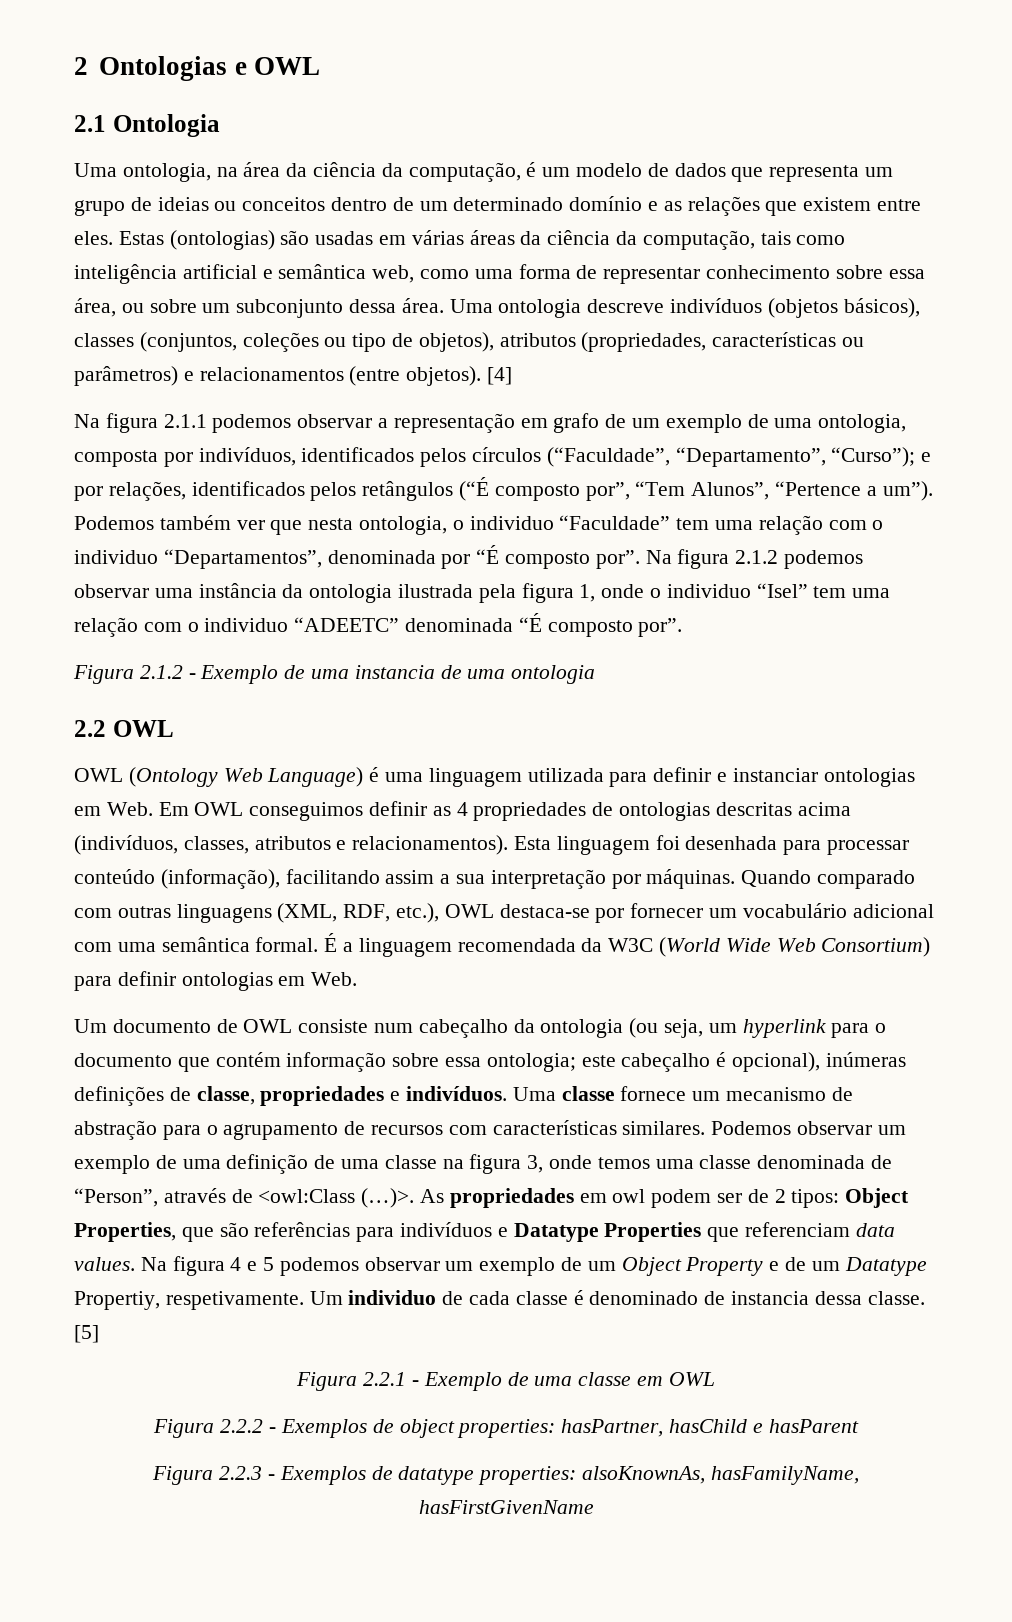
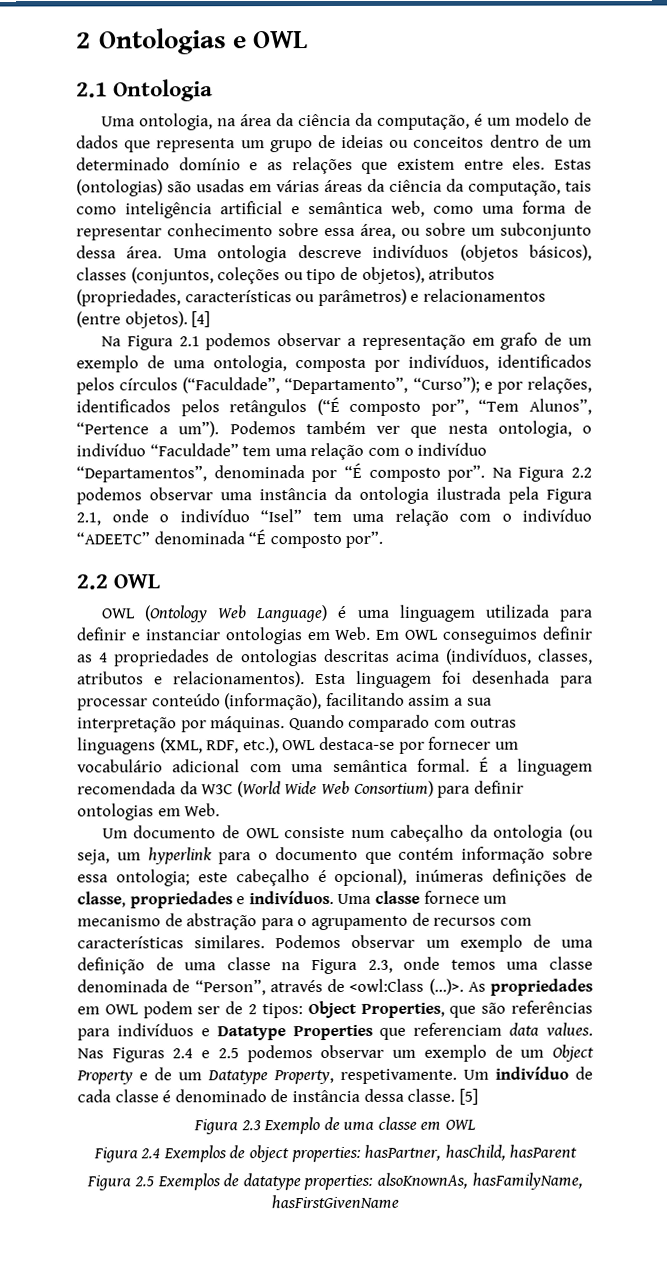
- Na figura 2.1.1 podemos observar a representação em grafo de um exemplo de uma ontologia, composta por indivíduos, identificados pelos círculos (“Faculdade”, “Departamento”, “Curso”); e por relações, identificados pelos retângulos (“É composto por”, “Tem Alunos”, “Pertence a um”).
+ Na Figura 2.1 podemos observar a representação em grafo de um exemplo de uma ontologia, composta por indivíduos, identificados pelos círculos (“Faculdade”, “Departamento”, “Curso”); e por relações, identificados pelos retângulos (“É composto por”, “Tem Alunos”, “Pertence a um”).
- Podemos também ver que nesta ontologia, o individuo “Faculdade” tem uma relação com o individuo “Departamentos”, denominada por “É composto por”.
+ Podemos também ver que nesta ontologia, o indivíduo “Faculdade” tem uma relação com o indivíduo “Departamentos”, denominada por “É composto por”.
- Na figura 2.1.2 podemos observar uma instância da ontologia ilustrada pela figura 1, onde o individuo “Isel” tem uma relação com o individuo “ADEETC” denominada “É composto por”.
+ Na Figura 2.2 podemos observar uma instância da ontologia ilustrada pela Figura 2.1, onde o indivíduo “Isel” tem uma relação com o indivíduo “ADEETC” denominada “É composto por”.
- Figura 2.1.2 - Exemplo de uma instancia de uma ontologia
- Podemos observar um exemplo de uma definição de uma classe na figura 3, onde temos uma classe denominada de “Person”, através de <owl:Class (…)>.
+ Podemos observar um exemplo de uma definição de uma classe na Figura 2.3, onde temos uma classe denominada de “Person”, através de <owl:Class (…)>.
- As propriedades em owl podem ser de 2 tipos: Object Properties, que são referências para indivíduos e Datatype Properties que referenciam data values.
+ As propriedades em OWL podem ser de 2 tipos: Object Properties, que são referências para indivíduos e Datatype Properties que referenciam data values.
- Na figura 4 e 5 podemos observar um exemplo de um Object Property e de um Datatype Propertiy, respetivamente.
+ Nas Figuras 2.4 e 2.5 podemos observar um exemplo de um Object Property e de um Datatype Property, respetivamente.
- Um individuo de cada classe é denominado de instancia dessa classe.
+ Um indivíduo de cada classe é denominado de instância dessa classe.
- Figura 2.2.1 - Exemplo de uma classe em OWL
+ Figura 2.3 Exemplo de uma classe em OWL
- Figura 2.2.2 - Exemplos de object properties: hasPartner, hasChild e hasParent
+ Figura 2.4 Exemplos de object properties: hasPartner, hasChild, hasParent
- Figura 2.2.3 - Exemplos de datatype properties: alsoKnownAs, hasFamilyName, hasFirstGivenName
+ Figura 2.5 Exemplos de datatype properties: alsoKnownAs, hasFamilyName, hasFirstGivenName

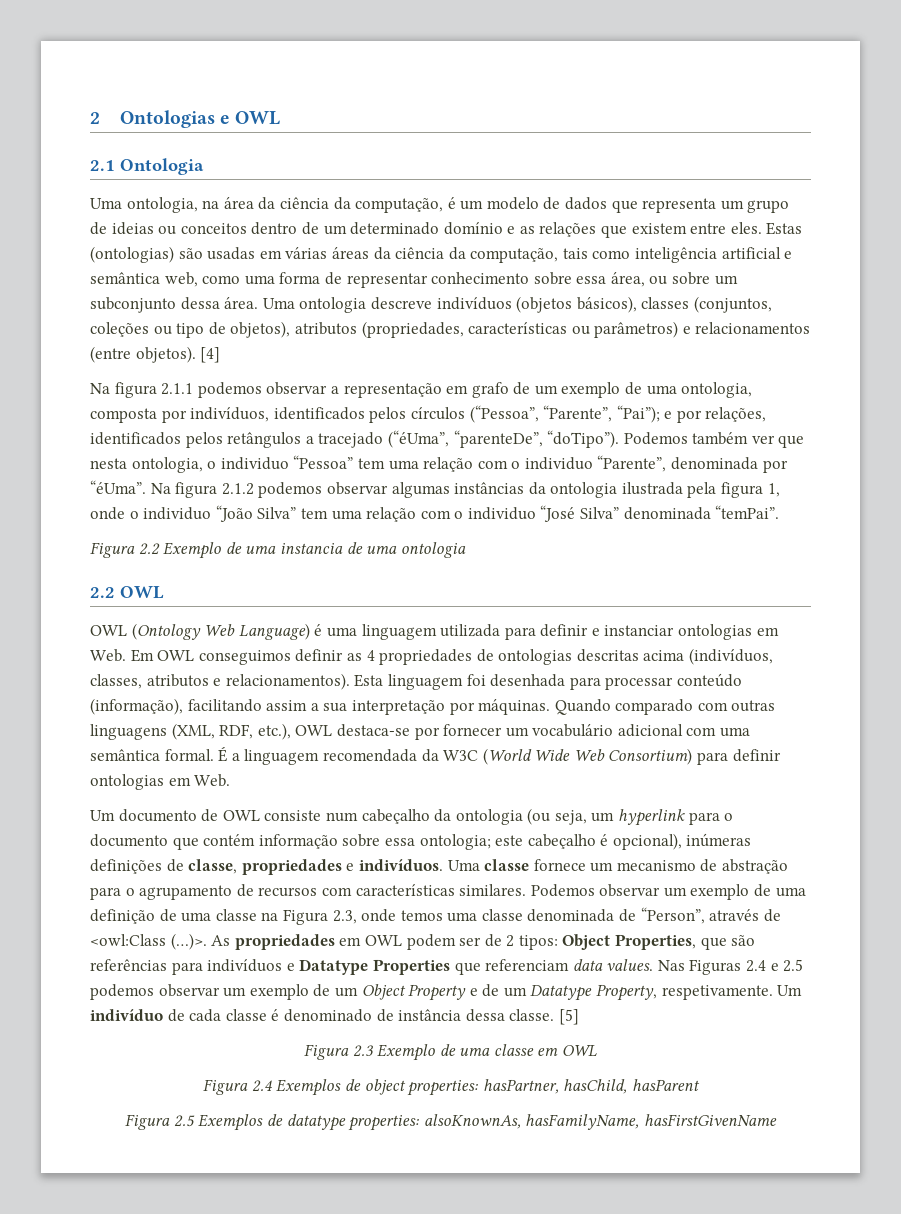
- Na Figura 2.1 podemos observar a representação em grafo de um exemplo de uma ontologia, composta por indivíduos, identificados pelos círculos (“Faculdade”, “Departamento”, “Curso”); e por relações, identificados pelos retângulos (“É composto por”, “Tem Alunos”, “Pertence a um”).
+ Na figura 2.1.1 podemos observar a representação em grafo de um exemplo de uma ontologia, composta por indivíduos, identificados pelos círculos (“Pessoa”, “Parente”, “Pai”); e por relações, identificados pelos retângulos a tracejado (“éUma”, “parenteDe”, “doTipo”).
- Podemos também ver que nesta ontologia, o indivíduo “Faculdade” tem uma relação com o indivíduo “Departamentos”, denominada por “É composto por”. Na Figura 2.2 podemos observar uma instância da ontologia ilustrada pela Figura 2.1, onde o indivíduo “Isel” tem uma relação com o indivíduo “ADEETC” denominada “É composto por”.
+ Podemos também ver que nesta ontologia, o individuo “Pessoa” tem uma relação com o individuo “Parente”, denominada por “éUma”. Na figura 2.1.2 podemos observar algumas instâncias da ontologia ilustrada pela figura 1, onde o individuo “João Silva” tem uma relação com o individuo “José Silva” denominada “temPai”.
+ Figura 2.2 Exemplo de uma instancia de uma ontologia

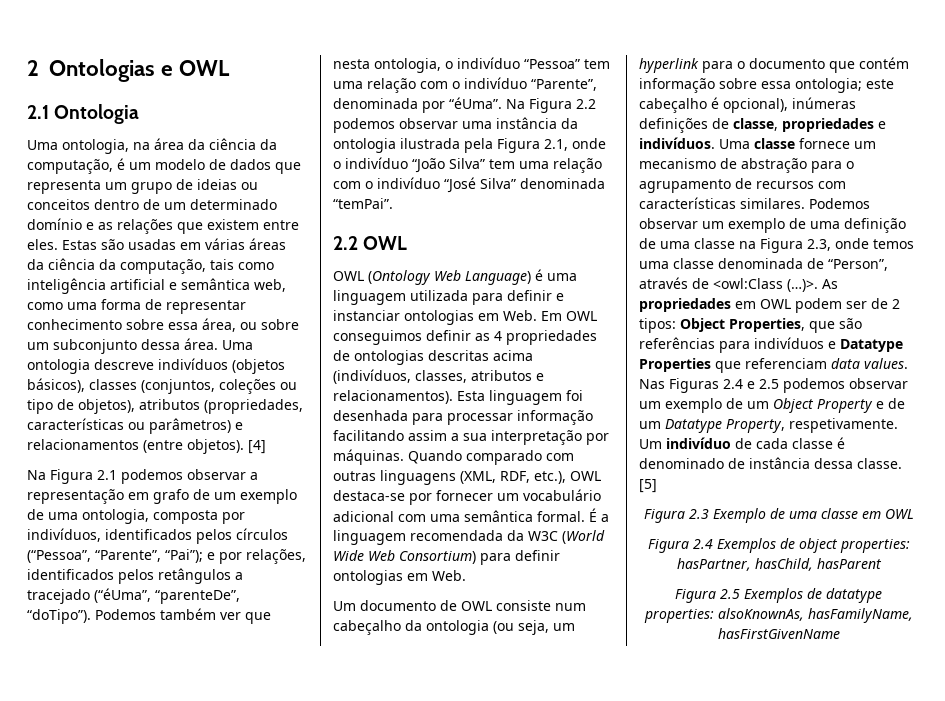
- Estas (ontologias) são usadas em várias áreas da ciência da computação, tais como inteligência artificial e semântica web, como uma forma de representar conhecimento sobre essa área, ou sobre um subconjunto dessa área.
+ Estas são usadas em várias áreas da ciência da computação, tais como inteligência artificial e semântica web, como uma forma de representar conhecimento sobre essa área, ou sobre um subconjunto dessa área.
- Na figura 2.1.1 podemos observar a representação em grafo de um exemplo de uma ontologia, composta por indivíduos, identificados pelos círculos (“Pessoa”, “Parente”, “Pai”); e por relações, identificados pelos retângulos a tracejado (“éUma”, “parenteDe”, “doTipo”).
+ Na Figura 2.1 podemos observar a representação em grafo de um exemplo de uma ontologia, composta por indivíduos, identificados pelos círculos (“Pessoa”, “Parente”, “Pai”); e por relações, identificados pelos retângulos a tracejado (“éUma”, “parenteDe”, “doTipo”).
- Podemos também ver que nesta ontologia, o individuo “Pessoa” tem uma relação com o individuo “Parente”, denominada por “éUma”.
+ Podemos também ver que nesta ontologia, o indivíduo “Pessoa” tem uma relação com o indivíduo “Parente”, denominada por “éUma”.
- Na figura 2.1.2 podemos observar algumas instâncias da ontologia ilustrada pela figura 1, onde o individuo “João Silva” tem uma relação com o individuo “José Silva” denominada “temPai”.
+ Na Figura 2.2 podemos observar uma instância da ontologia ilustrada pela Figura 2.1, onde o indivíduo “João Silva” tem uma relação com o indivíduo “José Silva” denominada “temPai”.
- Figura 2.2 Exemplo de uma instancia de uma ontologia
- Esta linguagem foi desenhada para processar conteúdo (informação), facilitando assim a sua interpretação por máquinas.
+ Esta linguagem foi desenhada para processar informação facilitando assim a sua interpretação por máquinas.

